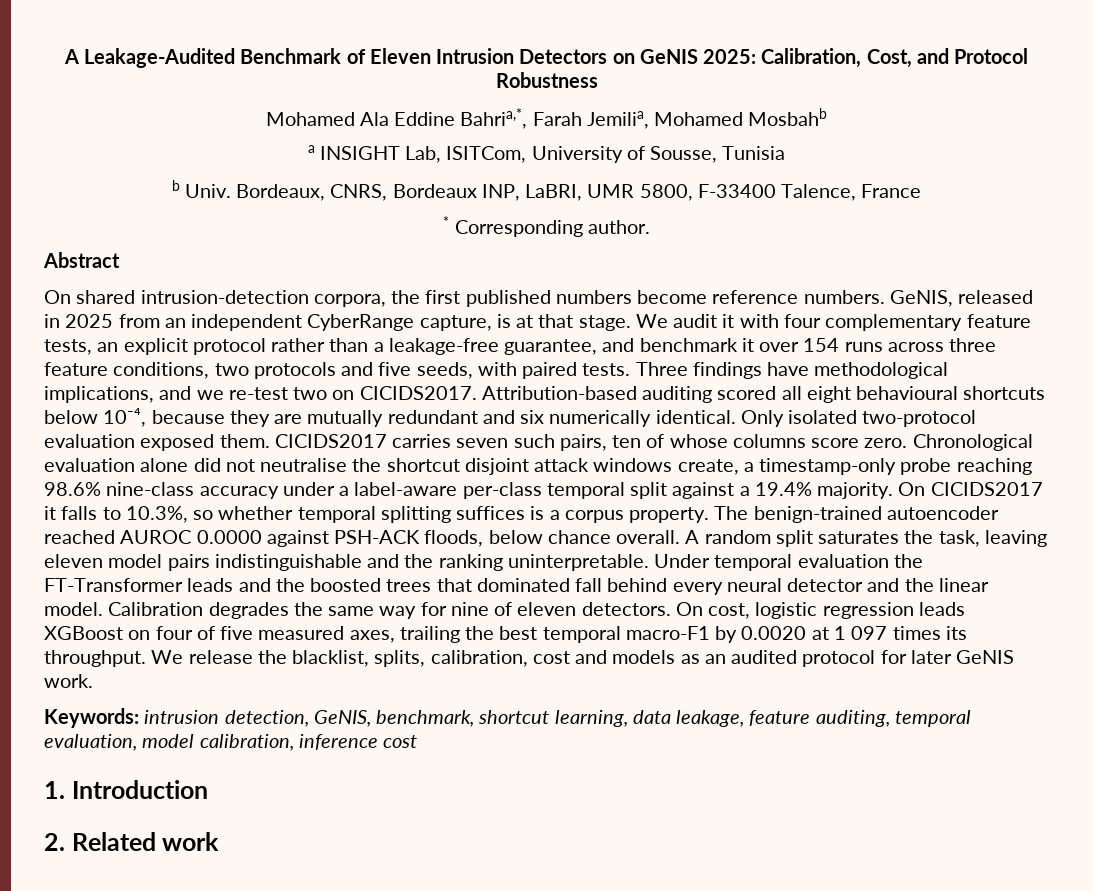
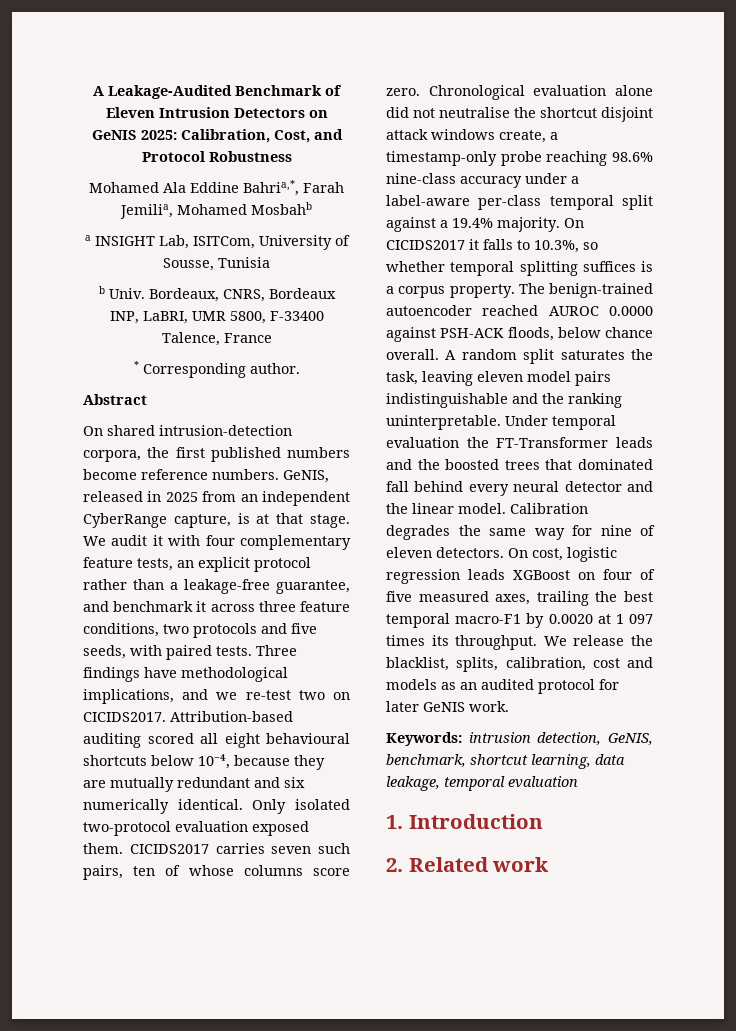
- We audit it with four complementary feature tests, an explicit protocol rather than a leakage-free guarantee, and benchmark it over 154 runs across three feature conditions, two protocols and five seeds, with paired tests.
+ We audit it with four complementary feature tests, an explicit protocol rather than a leakage-free guarantee, and benchmark it across three feature conditions, two protocols and five seeds, with paired tests.
- Keywords: intrusion detection, GeNIS, benchmark, shortcut learning, data leakage, feature auditing, temporal evaluation, model calibration, inference cost
+ Keywords: intrusion detection, GeNIS, benchmark, shortcut learning, data leakage, temporal evaluation

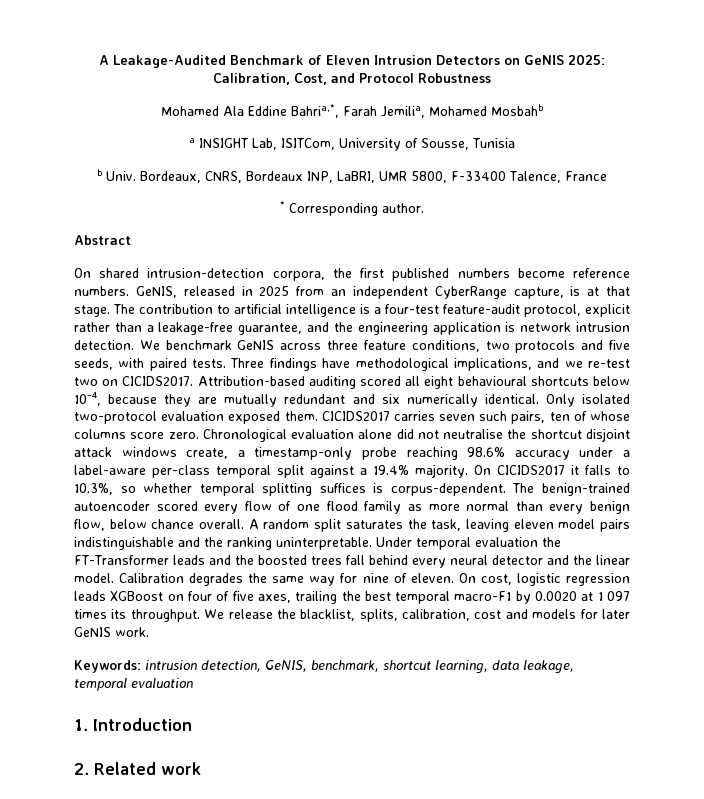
- We audit it with four complementary feature tests, an explicit protocol rather than a leakage-free guarantee, and benchmark it across three feature conditions, two protocols and five seeds, with paired tests.
+ The contribution to artificial intelligence is a four-test feature-audit protocol, explicit rather than a leakage-free guarantee, and the engineering application is network intrusion detection. We benchmark GeNIS across three feature conditions, two protocols and five seeds, with paired tests.
- Chronological evaluation alone did not neutralise the shortcut disjoint attack windows create, a timestamp-only probe reaching 98.6% nine-class accuracy under a label-aware per-class temporal split against a 19.4% majority.
+ Chronological evaluation alone did not neutralise the shortcut disjoint attack windows create, a timestamp-only probe reaching 98.6% accuracy under a label-aware per-class temporal split against a 19.4% majority.
- On CICIDS2017 it falls to 10.3%, so whether temporal splitting suffices is a corpus property. The benign-trained autoencoder reached AUROC 0.0000 against PSH-ACK floods, below chance overall.
+ On CICIDS2017 it falls to 10.3%, so whether temporal splitting suffices is corpus-dependent. The benign-trained autoencoder scored every flow of one flood family as more normal than every benign flow, below chance overall.
- Under temporal evaluation the FT-Transformer leads and the boosted trees that dominated fall behind every neural detector and the linear model.
+ Under temporal evaluation the FT-Transformer leads and the boosted trees fall behind every neural detector and the linear model.
- Calibration degrades the same way for nine of eleven detectors.
+ Calibration degrades the same way for nine of eleven.
- On cost, logistic regression leads XGBoost on four of five measured axes, trailing the best temporal macro-F1 by 0.0020 at 1 097 times its throughput.
+ On cost, logistic regression leads XGBoost on four of five axes, trailing the best temporal macro-F1 by 0.0020 at 1 097 times its throughput.
- We release the blacklist, splits, calibration, cost and models as an audited protocol for later GeNIS work.
+ We release the blacklist, splits, calibration, cost and models for later GeNIS work.

